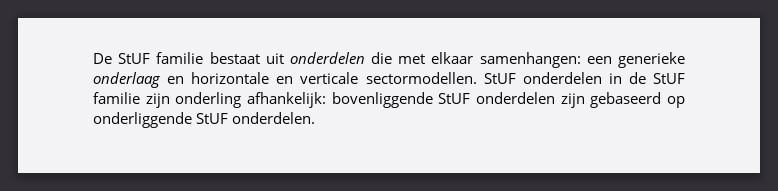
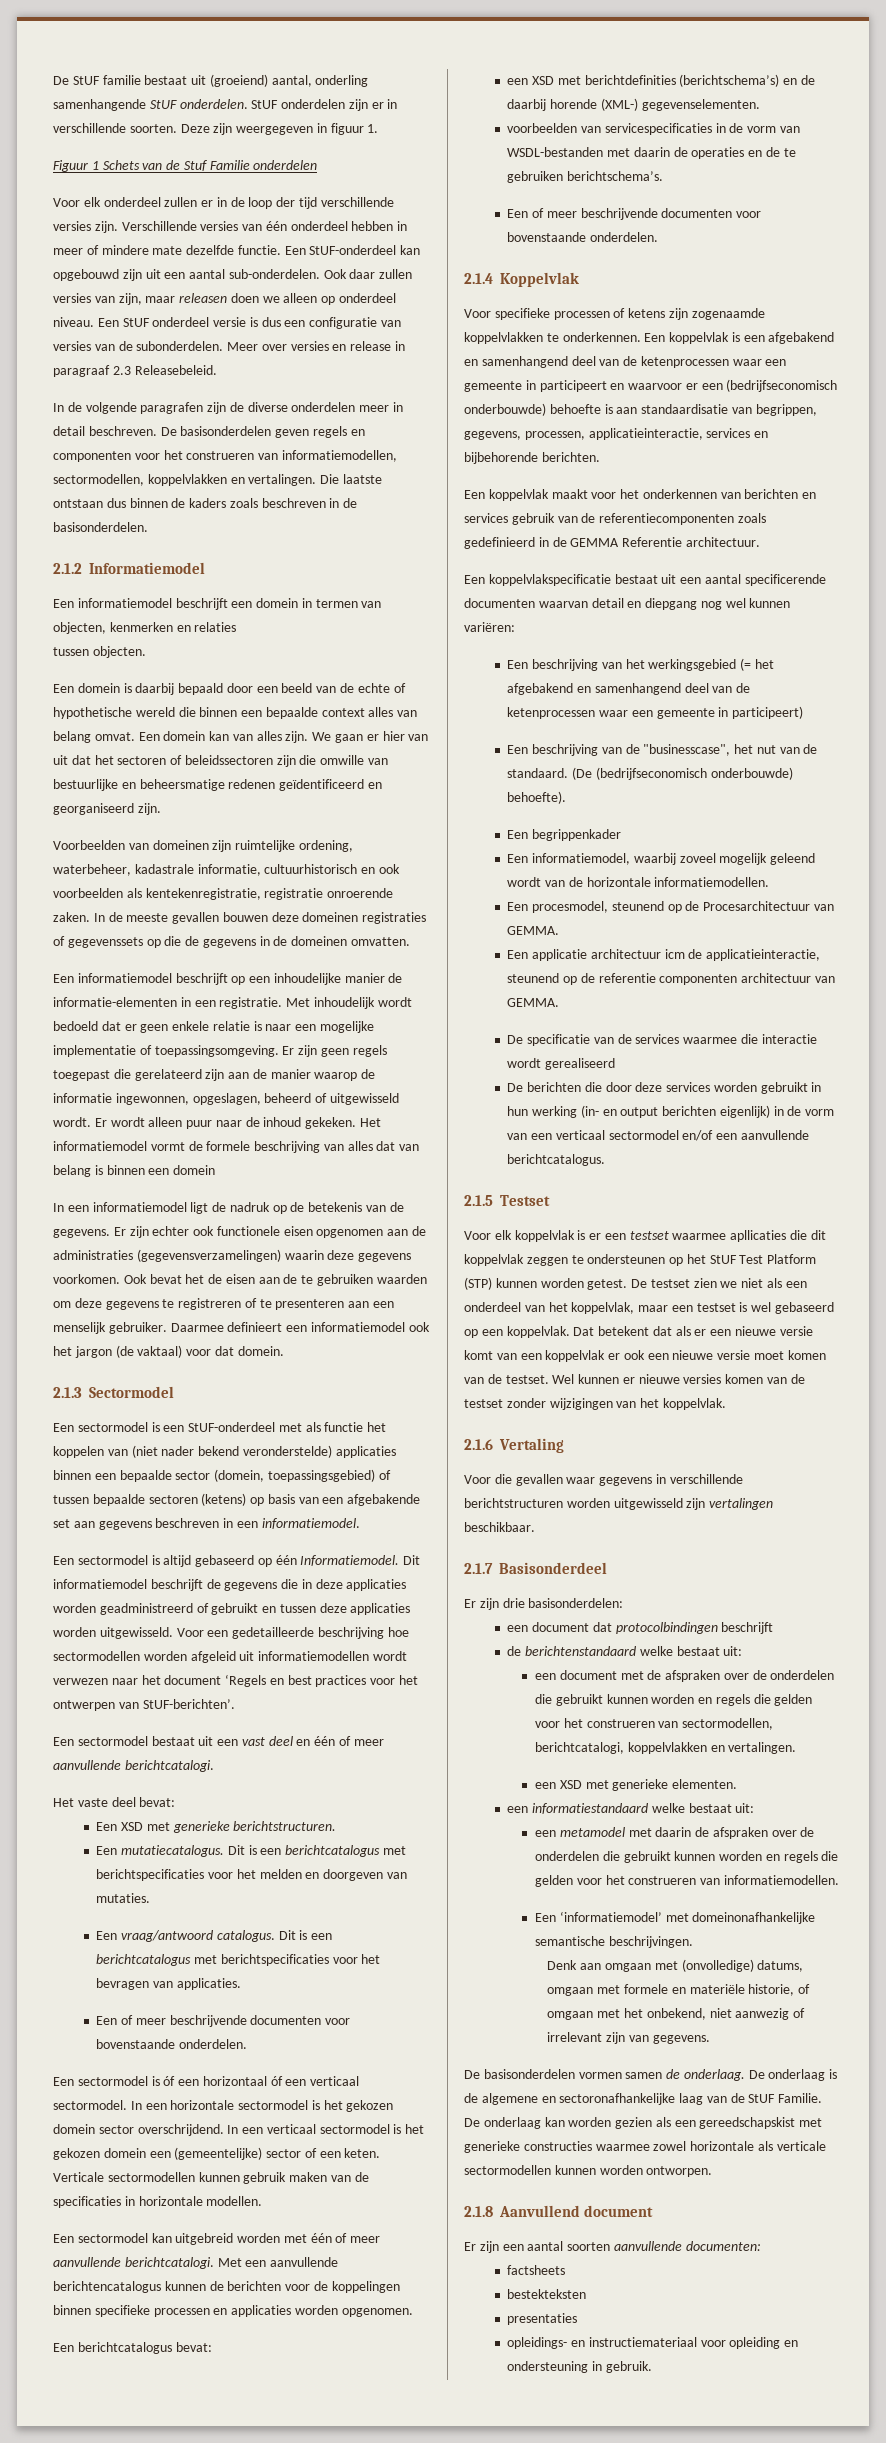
- De StUF familie bestaat uit onderdelen die met elkaar samenhangen: een generieke onderlaag en horizontale en verticale sectormodellen. StUF onderdelen in de StUF familie zijn onderling afhankelijk: bovenliggende StUF onderdelen zijn gebaseerd op onderliggende StUF onderdelen.
+ De StUF familie bestaat uit (groeiend) aantal, onderling samenhangende StUF onderdelen. StUF onderdelen zijn er in verschillende soorten. Deze zijn weergegeven in figuur 1.
+ Figuur 1 Schets van de Stuf Familie onderdelen
+ Voor elk onderdeel zullen er in de loop der tijd verschillende versies zijn. Verschillende versies van één onderdeel hebben in meer of mindere mate dezelfde functie. Een StUF-onderdeel kan opgebouwd zijn uit een aantal sub-onderdelen. Ook daar zullen versies van zijn, maar releasen doen we alleen op onderdeel niveau. Een StUF onderdeel versie is dus een configuratie van versies van de subonderdelen. Meer over versies en release in paragraaf 2.3 Releasebeleid.
+ In de volgende paragrafen zijn de diverse onderdelen meer in detail beschreven. De basisonderdelen geven regels en componenten voor het construeren van informatiemodellen, sectormodellen, koppelvlakken en vertalingen. Die laatste ontstaan dus binnen de kaders zoals beschreven in de basisonderdelen.
+ 2.1.2 Informatiemodel
+ Een informatiemodel beschrijft een domein in termen van objecten, kenmerken en relaties
+ tussen objecten.
+ Een domein is daarbij bepaald door een beeld van de echte of hypothetische wereld die binnen een bepaalde context alles van belang omvat. Een domein kan van alles zijn. We gaan er hier van uit dat het sectoren of beleidssectoren zijn die omwille van bestuurlijke en beheersmatige redenen geïdentificeerd en georganiseerd zijn.
+ Voorbeelden van domeinen zijn ruimtelijke ordening, waterbeheer, kadastrale informatie, cultuurhistorisch en ook voorbeelden als kentekenregistratie, registratie onroerende zaken. In de meeste gevallen bouwen deze domeinen registraties of gegevenssets op die de gegevens in de domeinen omvatten.
+ Een informatiemodel beschrijft op een inhoudelijke manier de informatie-elementen in een registratie. Met inhoudelijk wordt bedoeld dat er geen enkele relatie is naar een mogelijke implementatie of toepassingsomgeving. Er zijn geen regels toegepast die gerelateerd zijn aan de manier waarop de informatie ingewonnen, opgeslagen, beheerd of uitgewisseld wordt. Er wordt alleen puur naar de inhoud gekeken. Het informatiemodel vormt de formele beschrijving van alles dat van belang is binnen een domein
+ In een informatiemodel ligt de nadruk op de betekenis van de gegevens. Er zijn echter ook functionele eisen opgenomen aan de administraties (gegevensverzamelingen) waarin deze gegevens voorkomen. Ook bevat het de eisen aan de te gebruiken waarden om deze gegevens te registreren of te presenteren aan een menselijk gebruiker. Daarmee definieert een informatiemodel ook het jargon (de vaktaal) voor dat domein.
+ 2.1.3 Sectormodel
+ Een sectormodel is een StUF-onderdeel met als functie het koppelen van (niet nader bekend veronderstelde) applicaties binnen een bepaalde sector (domein, toepassingsgebied) of tussen bepaalde sectoren (ketens) op basis van een afgebakende set aan gegevens beschreven in een informatiemodel.
+ Een sectormodel is altijd gebaseerd op één Informatiemodel. Dit informatiemodel beschrijft de gegevens die in deze applicaties worden geadministreerd of gebruikt en tussen deze applicaties worden uitgewisseld. Voor een gedetailleerde beschrijving hoe sectormodellen worden afgeleid uit informatiemodellen wordt verwezen naar het document ‘Regels en best practices voor het ontwerpen van StUF-berichten’.
+ Een sectormodel bestaat uit een vast deel en één of meer aanvullende berichtcatalogi.
+ Het vaste deel bevat:
+ Een XSD met generieke berichtstructuren.
+ Een mutatiecatalogus. Dit is een berichtcatalogus met berichtspecificaties voor het melden en doorgeven van mutaties.
+ Een vraag/antwoord catalogus. Dit is een berichtcatalogus met berichtspecificaties voor het bevragen van applicaties.
+ Een of meer beschrijvende documenten voor bovenstaande onderdelen.
+ Een sectormodel is óf een horizontaal óf een verticaal sectormodel. In een horizontale sectormodel is het gekozen domein sector overschrijdend. In een verticaal sectormodel is het gekozen domein een (gemeentelijke) sector of een keten. Verticale sectormodellen kunnen gebruik maken van de specificaties in horizontale modellen.
+ Een sectormodel kan uitgebreid worden met één of meer aanvullende berichtcatalogi. Met een aanvullende berichtencatalogus kunnen de berichten voor de koppelingen binnen specifieke processen en applicaties worden opgenomen.
+ Een berichtcatalogus bevat:
+ een XSD met berichtdefinities (berichtschema’s) en de daarbij horende (XML-) gegevenselementen.
+ voorbeelden van servicespecificaties in de vorm van WSDL-bestanden met daarin de operaties en de te gebruiken berichtschema’s.
+ Een of meer beschrijvende documenten voor bovenstaande onderdelen.
+ 2.1.4 Koppelvlak
+ Voor specifieke processen of ketens zijn zogenaamde koppelvlakken te onderkennen. Een koppelvlak is een afgebakend en samenhangend deel van de ketenprocessen waar een gemeente in participeert en waarvoor er een (bedrijfseconomisch onderbouwde) behoefte is aan standaardisatie van begrippen, gegevens, processen, applicatieinteractie, services en bijbehorende berichten.
+ Een koppelvlak maakt voor het onderkennen van berichten en services gebruik van de referentiecomponenten zoals gedefinieerd in de GEMMA Referentie architectuur.
+ Een koppelvlakspecificatie bestaat uit een aantal specificerende documenten waarvan detail en diepgang nog wel kunnen variëren:
+ Een beschrijving van het werkingsgebied (= het afgebakend en samenhangend deel van de ketenprocessen waar een gemeente in participeert)
+ Een beschrijving van de "businesscase", het nut van de standaard. (De (bedrijfseconomisch onderbouwde) behoefte).
+ Een begrippenkader
+ Een informatiemodel, waarbij zoveel mogelijk geleend wordt van de horizontale informatiemodellen.
+ Een procesmodel, steunend op de Procesarchitectuur van GEMMA.
+ Een applicatie architectuur icm de applicatieinteractie, steunend op de referentie componenten architectuur van GEMMA.
+ De specificatie van de services waarmee die interactie wordt gerealiseerd
+ De berichten die door deze services worden gebruikt in hun werking (in- en output berichten eigenlijk) in de vorm van een verticaal sectormodel en/of een aanvullende berichtcatalogus.
+ 2.1.5 Testset
+ Voor elk koppelvlak is er een testset waarmee apllicaties die dit koppelvlak zeggen te ondersteunen op het StUF Test Platform (STP) kunnen worden getest. De testset zien we niet als een onderdeel van het koppelvlak, maar een testset is wel gebaseerd op een koppelvlak. Dat betekent dat als er een nieuwe versie komt van een koppelvlak er ook een nieuwe versie moet komen van de testset. Wel kunnen er nieuwe versies komen van de testset zonder wijzigingen van het koppelvlak.
+ 2.1.6 Vertaling
+ Voor die gevallen waar gegevens in verschillende berichtstructuren worden uitgewisseld zijn vertalingen beschikbaar.
+ 2.1.7 Basisonderdeel
+ Er zijn drie basisonderdelen:
+ een document dat protocolbindingen beschrijft
+ de berichtenstandaard welke bestaat uit:
+ een document met de afspraken over de onderdelen die gebruikt kunnen worden en regels die gelden voor het construeren van sectormodellen, berichtcatalogi, koppelvlakken en vertalingen.
+ een XSD met generieke elementen.
+ een informatiestandaard welke bestaat uit:
+ een metamodel met daarin de afspraken over de onderdelen die gebruikt kunnen worden en regels die gelden voor het construeren van informatiemodellen.
+ Een ‘informatiemodel’ met domeinonafhankelijke semantische beschrijvingen.
+ Denk aan omgaan met (onvolledige) datums, omgaan met formele en materiële historie, of omgaan met het onbekend, niet aanwezig of irrelevant zijn van gegevens.
+ De basisonderdelen vormen samen de onderlaag. De onderlaag is de algemene en sectoronafhankelijke laag van de StUF Familie. De onderlaag kan worden gezien als een gereedschapskist met generieke constructies waarmee zowel horizontale als verticale sectormodellen kunnen worden ontworpen.
+ 2.1.8 Aanvullend document
+ Er zijn een aantal soorten aanvullende documenten:
+ factsheets
+ bestekteksten
+ presentaties
+ opleidings- en instructiemateriaal voor opleiding en ondersteuning in gebruik.

